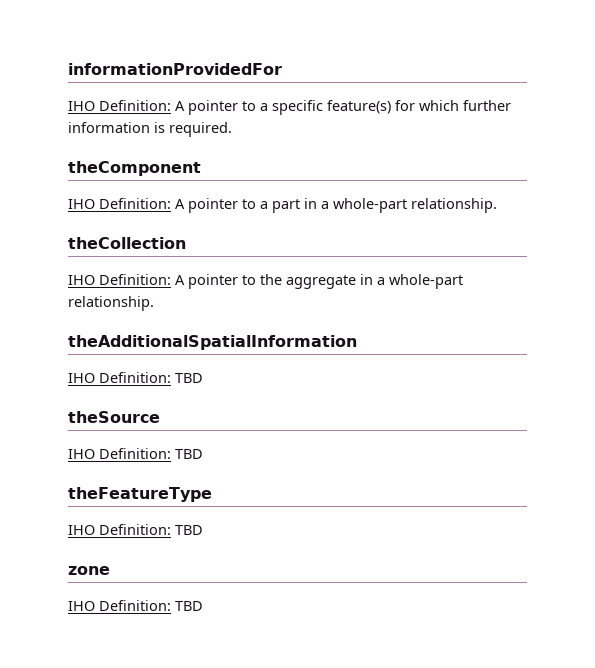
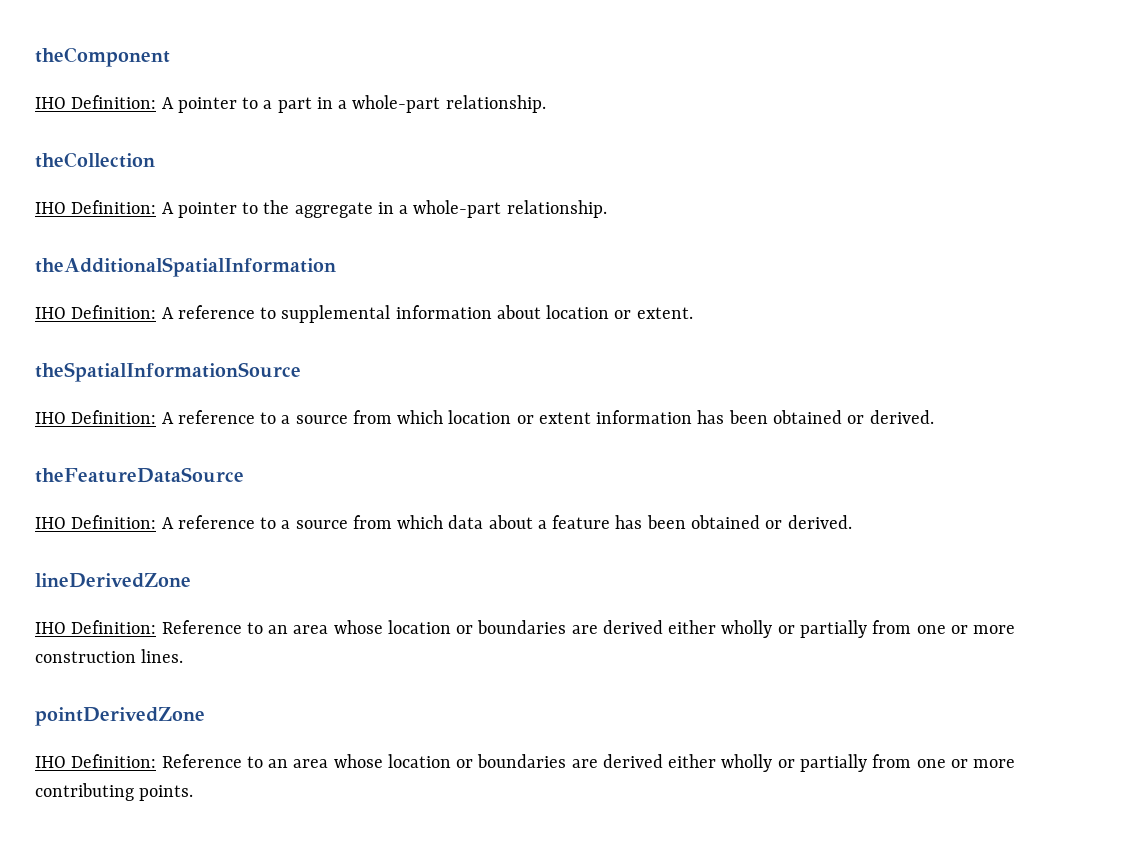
- informationProvidedFor
- IHO Definition: A pointer to a specific feature(s) for which further information is required.
  theAdditionalSpatialInformation
- IHO Definition: TBD
- theSource
- IHO Definition: TBD
- theFeatureType
- IHO Definition: TBD
- zone
- IHO Definition: TBD
+ IHO Definition: A reference to supplemental information about location or extent.
+ theSpatialInformationSource
+ IHO Definition: A reference to a source from which location or extent information has been obtained or derived.
+ theFeatureDataSource
+ IHO Definition: A reference to a source from which data about a feature has been obtained or derived.
+ lineDerivedZone
+ IHO Definition: Reference to an area whose location or boundaries are derived either wholly or partially from one or more construction lines.
+ pointDerivedZone
+ IHO Definition: Reference to an area whose location or boundaries are derived either wholly or partially from one or more contributing points.

